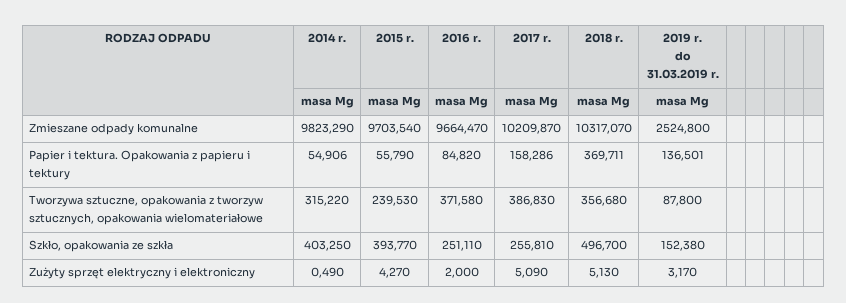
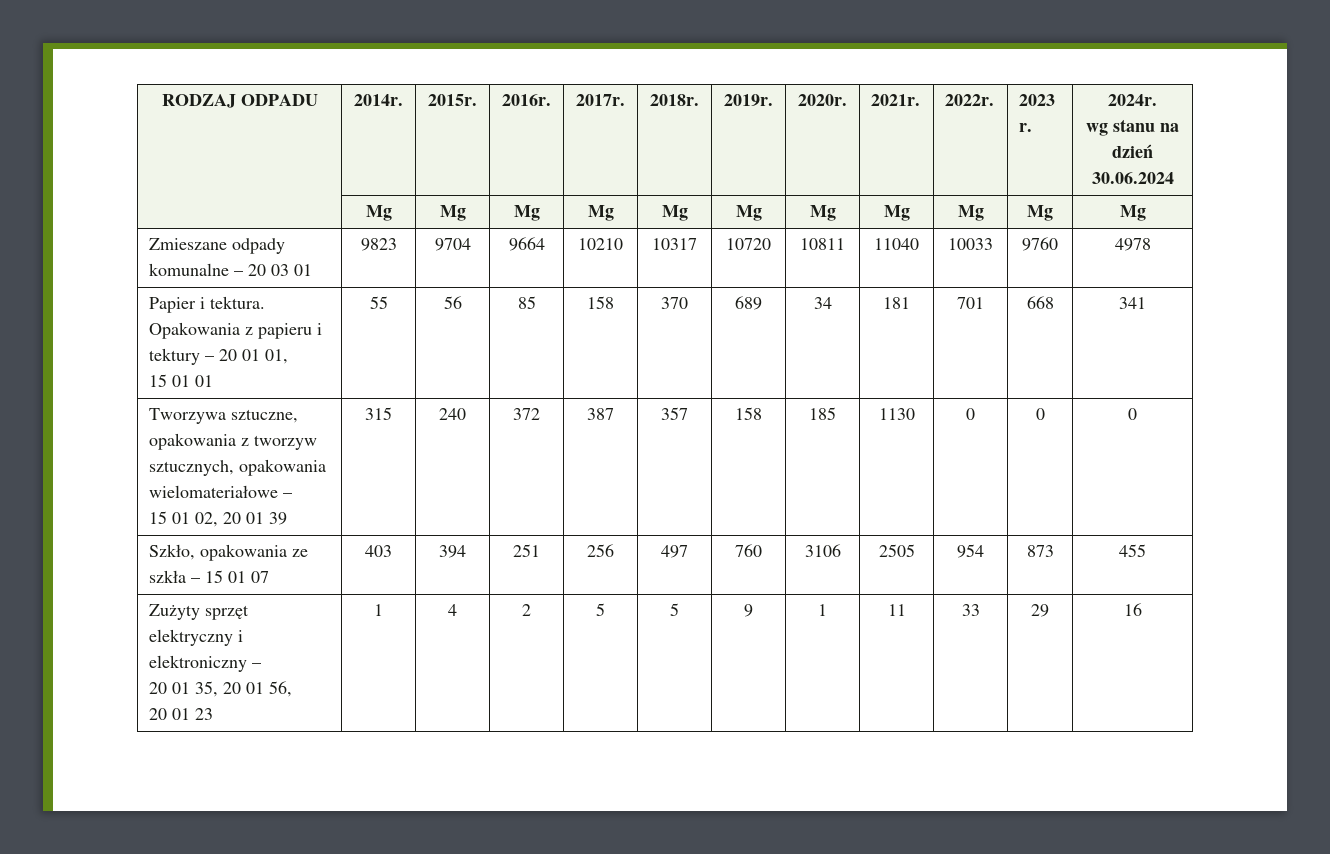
- RODZAJ ODPADU | 2014 r. | 2015 r. | 2016 r. | 2017 r. | 2018 r. | 2019 r.
- do 31.03.2019 r. | | | | |
- | masa Mg | masa Mg | masa Mg | masa Mg | masa Mg | masa Mg | | | | |
- Zmieszane odpady komunalne | 9823,290 | 9703,540 | 9664,470 | 10209,870 | 10317,070 | 2524,800 | | | | |
+ RODZAJ ODPADU | 2014r. | 2015r. | 2016r. | 2017r. | 2018r. | 2019r. | 2020r. | 2021r. | 2022r. | 2023 r. | 2024r.
+ wg stanu na dzień 30.06.2024
+ | Mg | Mg | Mg | Mg | Mg | Mg | Mg | Mg | Mg | Mg | Mg
+ Zmieszane odpady komunalne – 20 03 01 | 9823 | 9704 | 9664 | 10210 | 10317 | 10720 | 10811 | 11040 | 10033 | 9760 | 4978
- Papier i tektura. Opakowania z papieru i tektury | 54,906 | 55,790 | 84,820 | 158,286 | 369,711 | 136,501 | | | | |
+ Papier i tektura. Opakowania z papieru i tektury – 20 01 01,
+ 15 01 01 | 55 | 56 | 85 | 158 | 370 | 689 | 34 | 181 | 701 | 668 | 341
- Tworzywa sztuczne, opakowania z tworzyw sztucznych, opakowania wielomateriałowe | 315,220 | 239,530 | 371,580 | 386,830 | 356,680 | 87,800 | | | | |
- Szkło, opakowania ze szkła | 403,250 | 393,770 | 251,110 | 255,810 | 496,700 | 152,380 | | | | |
+ Tworzywa sztuczne, opakowania z tworzyw sztucznych, opakowania wielomateriałowe –
+ 15 01 02, 20 01 39 | 315 | 240 | 372 | 387 | 357 | 158 | 185 | 1130 | 0 | 0 | 0
+ Szkło, opakowania ze szkła – 15 01 07 | 403 | 394 | 251 | 256 | 497 | 760 | 3106 | 2505 | 954 | 873 | 455
- Zużyty sprzęt elektryczny i elektroniczny | 0,490 | 4,270 | 2,000 | 5,090 | 5,130 | 3,170 | | | | |
+ Zużyty sprzęt elektryczny i elektroniczny –
+ 20 01 35, 20 01 56,
+ 20 01 23 | 1 | 4 | 2 | 5 | 5 | 9 | 1 | 11 | 33 | 29 | 16

